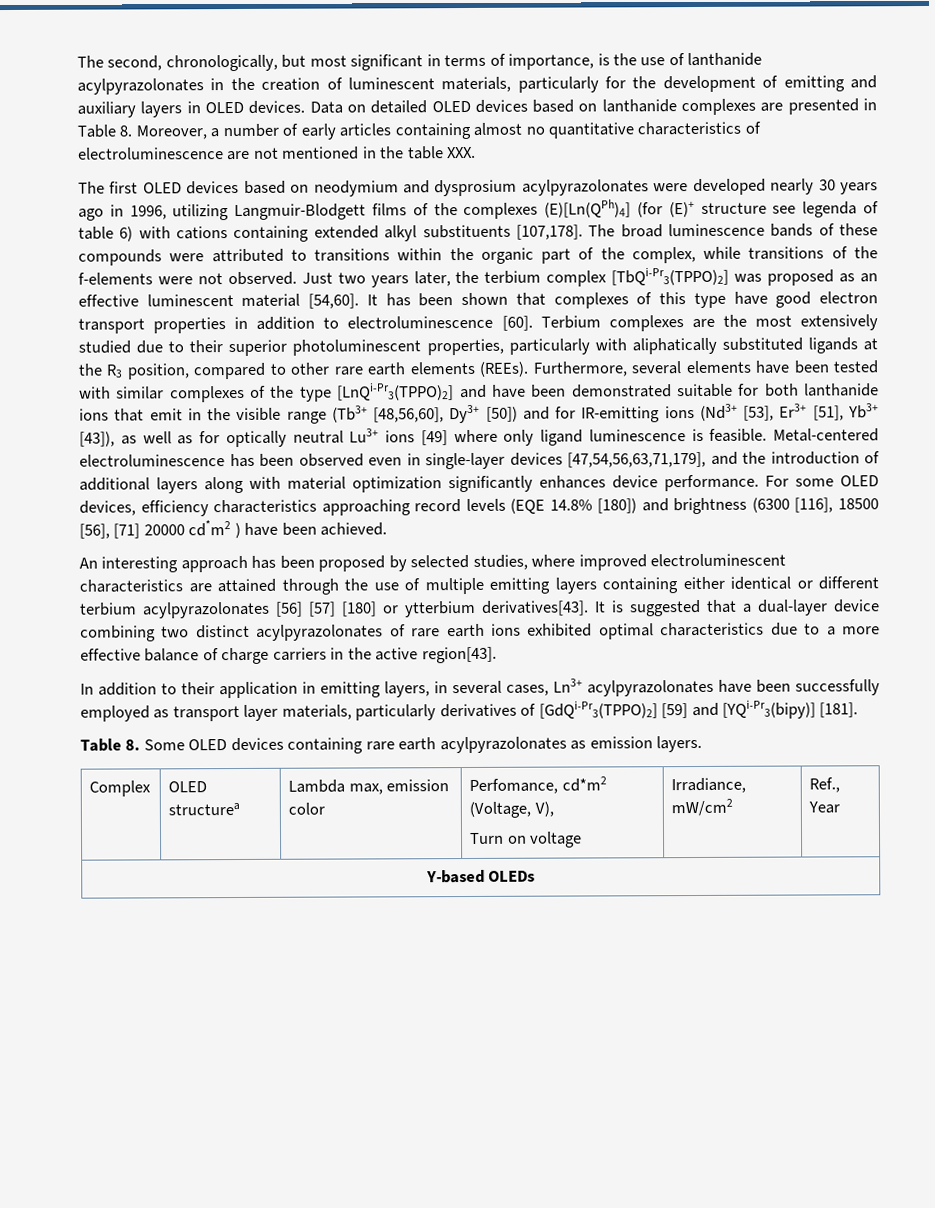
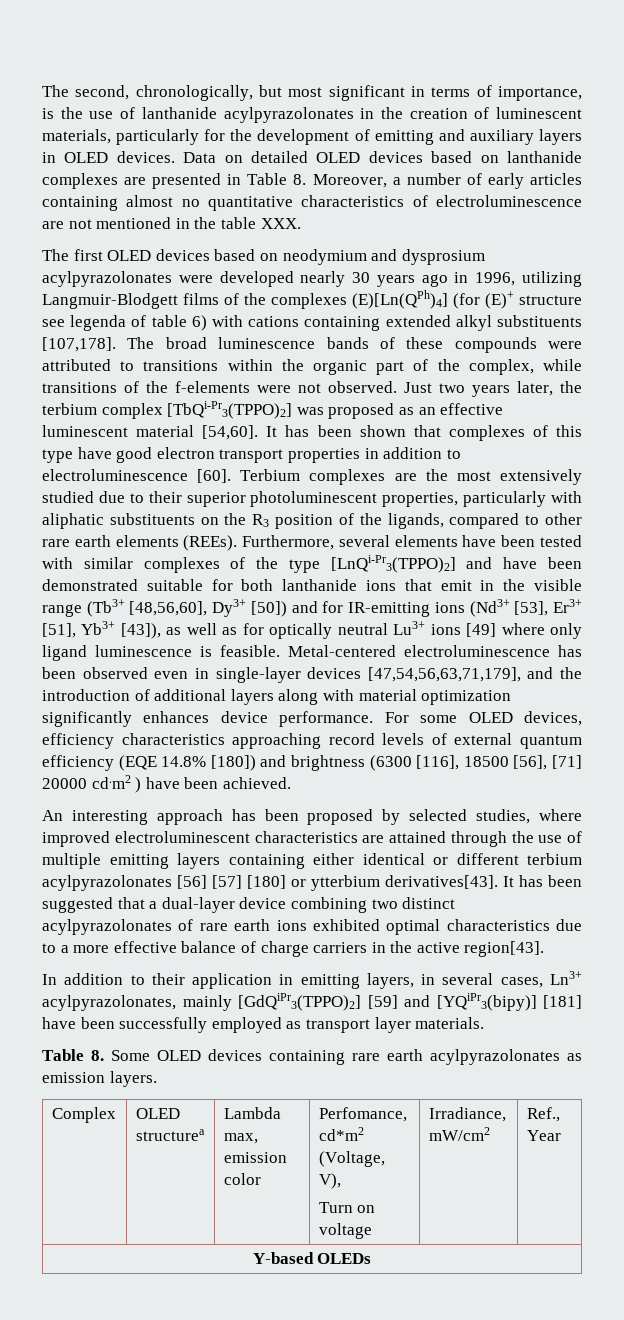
- Terbium complexes are the most extensively studied due to their superior photoluminescent properties, particularly with aliphatically substituted ligands at the R3 position, compared to other rare earth elements (REEs).
+ Terbium complexes are the most extensively studied due to their superior photoluminescent properties, particularly with aliphatic substituents on the R3 position of the ligands, compared to other rare earth elements (REEs).
- For some OLED devices, efficiency characteristics approaching record levels (EQE 14.8% [180]) and brightness (6300 [116], 18500 [56], [71] 20000 cd*m2 ) have been achieved.
+ For some OLED devices, efficiency characteristics approaching record levels of external quantum efficiency (EQE 14.8% [180]) and brightness (6300 [116], 18500 [56], [71] 20000 cd.m2 ) have been achieved.
- It is suggested that a dual-layer device combining two distinct acylpyrazolonates of rare earth ions exhibited optimal characteristics due to a more effective balance of charge carriers in the active region[43].
+ It has been suggested that a dual-layer device combining two distinct acylpyrazolonates of rare earth ions exhibited optimal characteristics due to a more effective balance of charge carriers in the active region[43].
- In addition to their application in emitting layers, in several cases, Ln3+ acylpyrazolonates have been successfully employed as transport layer materials, particularly derivatives of [GdQi-Pr3(TPPO)2] [59] and [YQi-Pr3(bipy)] [181].
+ In addition to their application in emitting layers, in several cases, Ln3+ acylpyrazolonates, mainly [GdQiPr3(TPPO)2] [59] and [YQiPr3(bipy)] [181] have been successfully employed as transport layer materials.

